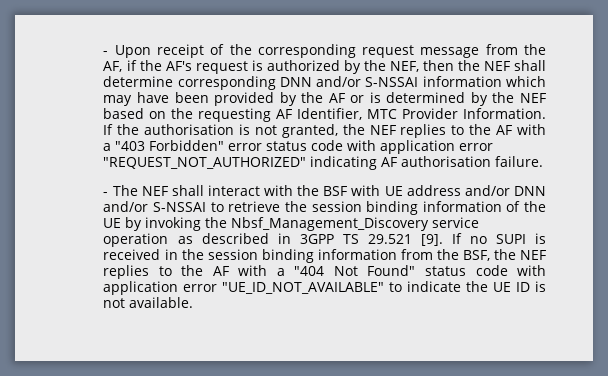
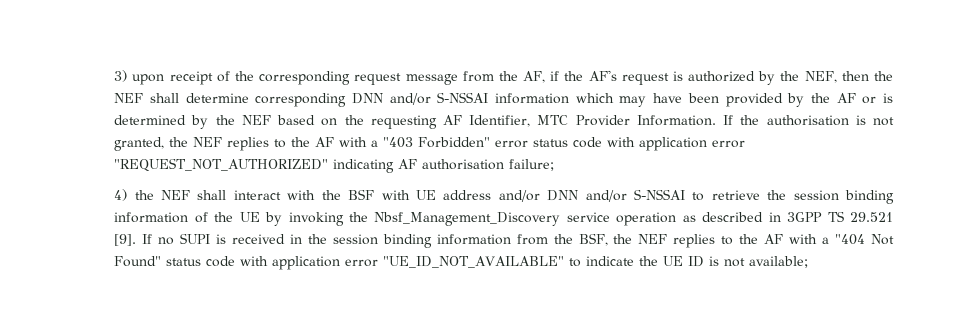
- - Upon receipt of the corresponding request message from the AF, if the AF's request is authorized by the NEF, then the NEF shall determine corresponding DNN and/or S-NSSAI information which may have been provided by the AF or is determined by the NEF based on the requesting AF Identifier, MTC Provider Information.
+ 3) upon receipt of the corresponding request message from the AF, if the AF's request is authorized by the NEF, then the NEF shall determine corresponding DNN and/or S-NSSAI information which may have been provided by the AF or is determined by the NEF based on the requesting AF Identifier, MTC Provider Information.
- If the authorisation is not granted, the NEF replies to the AF with a "403 Forbidden" error status code with application error "REQUEST_NOT_AUTHORIZED" indicating AF authorisation failure.
- - The NEF shall interact with the BSF with UE address and/or DNN and/or S-NSSAI to retrieve the session binding information of the UE by invoking the Nbsf_Management_Discovery service operation as described in 3GPP TS 29.521 [9].
+ If the authorisation is not granted, the NEF replies to the AF with a "403 Forbidden" error status code with application error "REQUEST_NOT_AUTHORIZED" indicating AF authorisation failure;
+ 4) the NEF shall interact with the BSF with UE address and/or DNN and/or S-NSSAI to retrieve the session binding information of the UE by invoking the Nbsf_Management_Discovery service operation as described in 3GPP TS 29.521 [9].
- If no SUPI is received in the session binding information from the BSF, the NEF replies to the AF with a "404 Not Found" status code with application error "UE_ID_NOT_AVAILABLE" to indicate the UE ID is not available.
+ If no SUPI is received in the session binding information from the BSF, the NEF replies to the AF with a "404 Not Found" status code with application error "UE_ID_NOT_AVAILABLE" to indicate the UE ID is not available;

